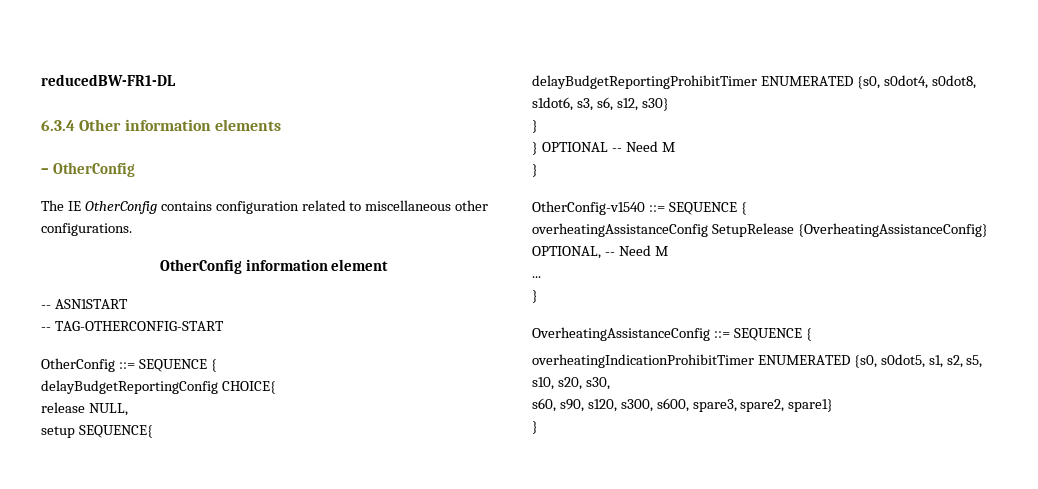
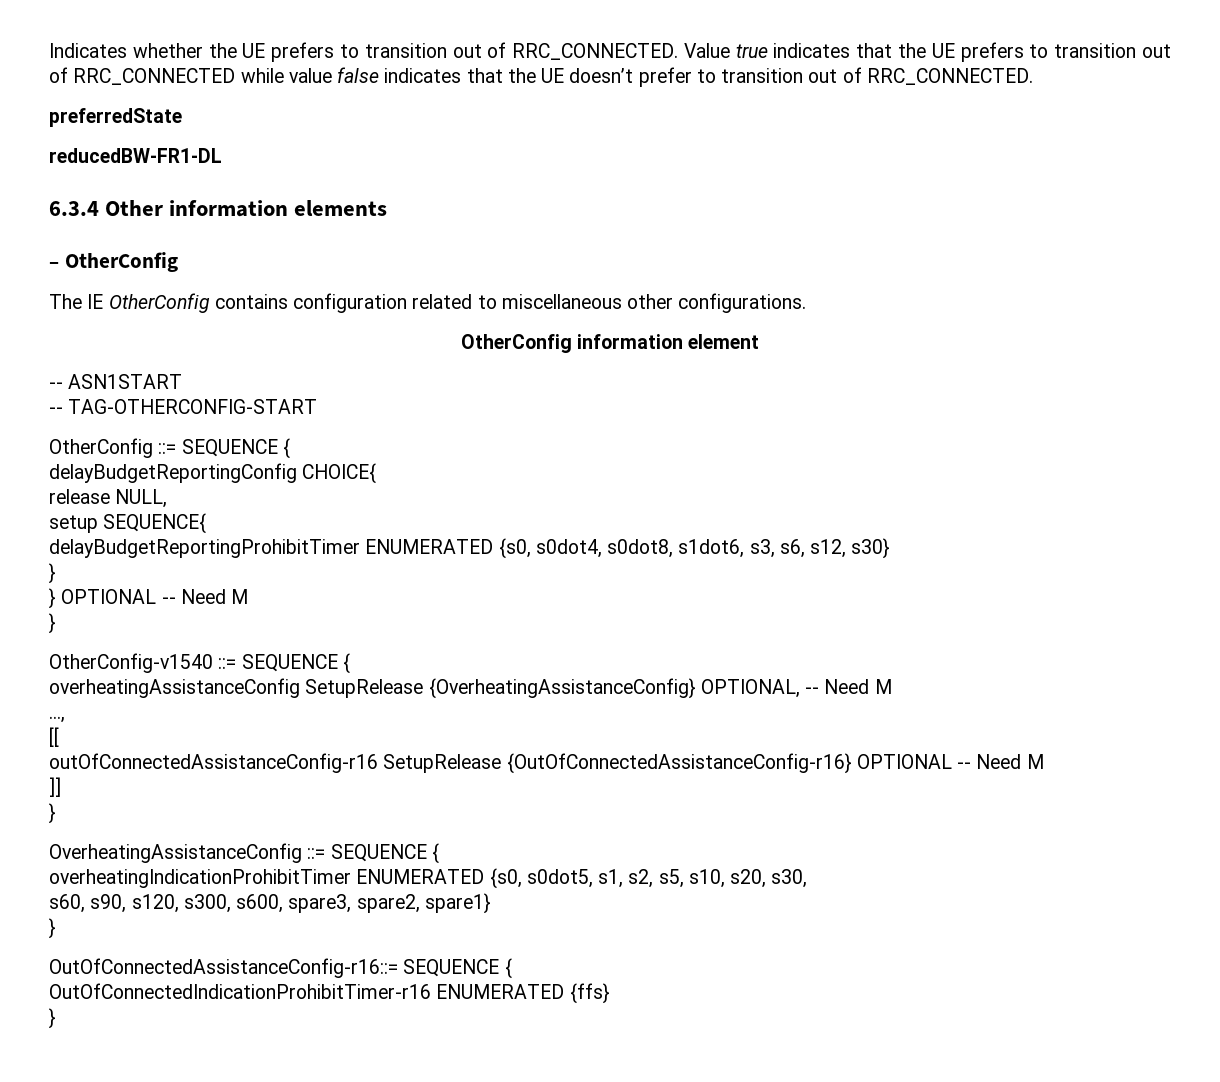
+ Indicates whether the UE prefers to transition out of RRC_CONNECTED. Value true indicates that the UE prefers to transition out of RRC_CONNECTED while value false indicates that the UE doesn’t prefer to transition out of RRC_CONNECTED.
+ preferredState
- ...
+ ...,
+ [[
+ outOfConnectedAssistanceConfig-r16 SetupRelease {OutOfConnectedAssistanceConfig-r16} OPTIONAL -- Need M
+ ]]
+ OutOfConnectedAssistanceConfig-r16::= SEQUENCE {
+ OutOfConnectedIndicationProhibitTimer-r16 ENUMERATED {ffs}
+ }

